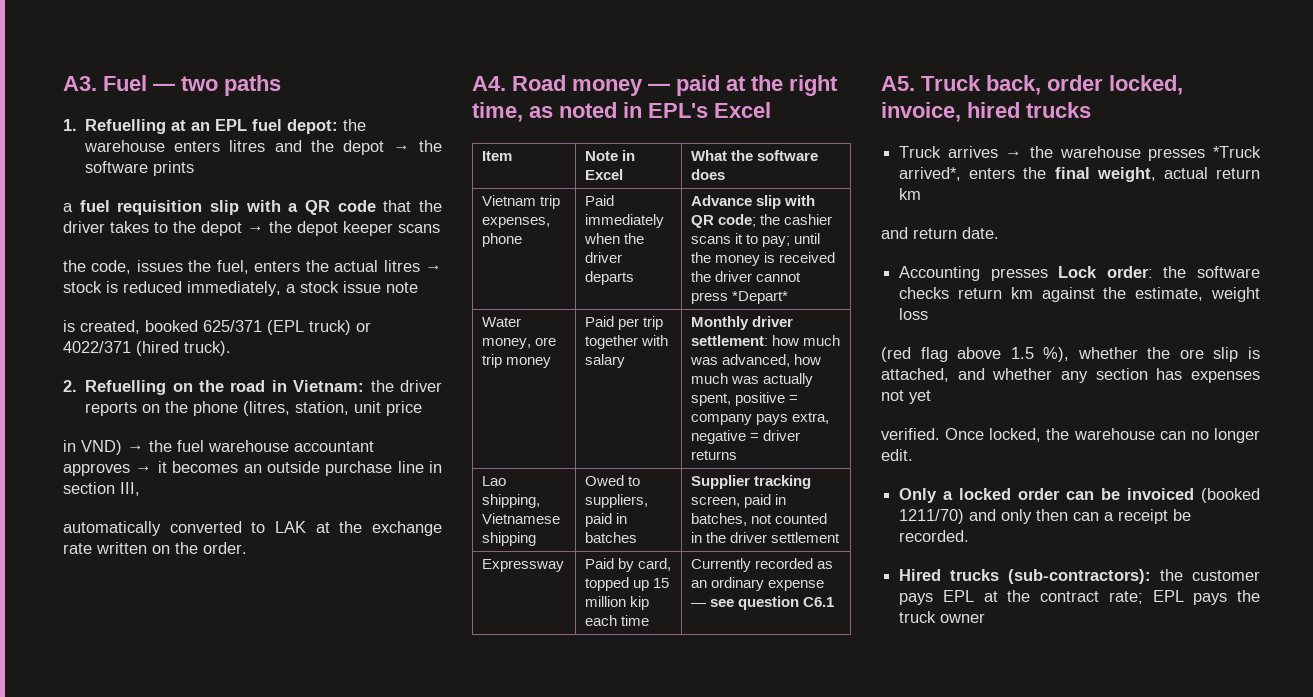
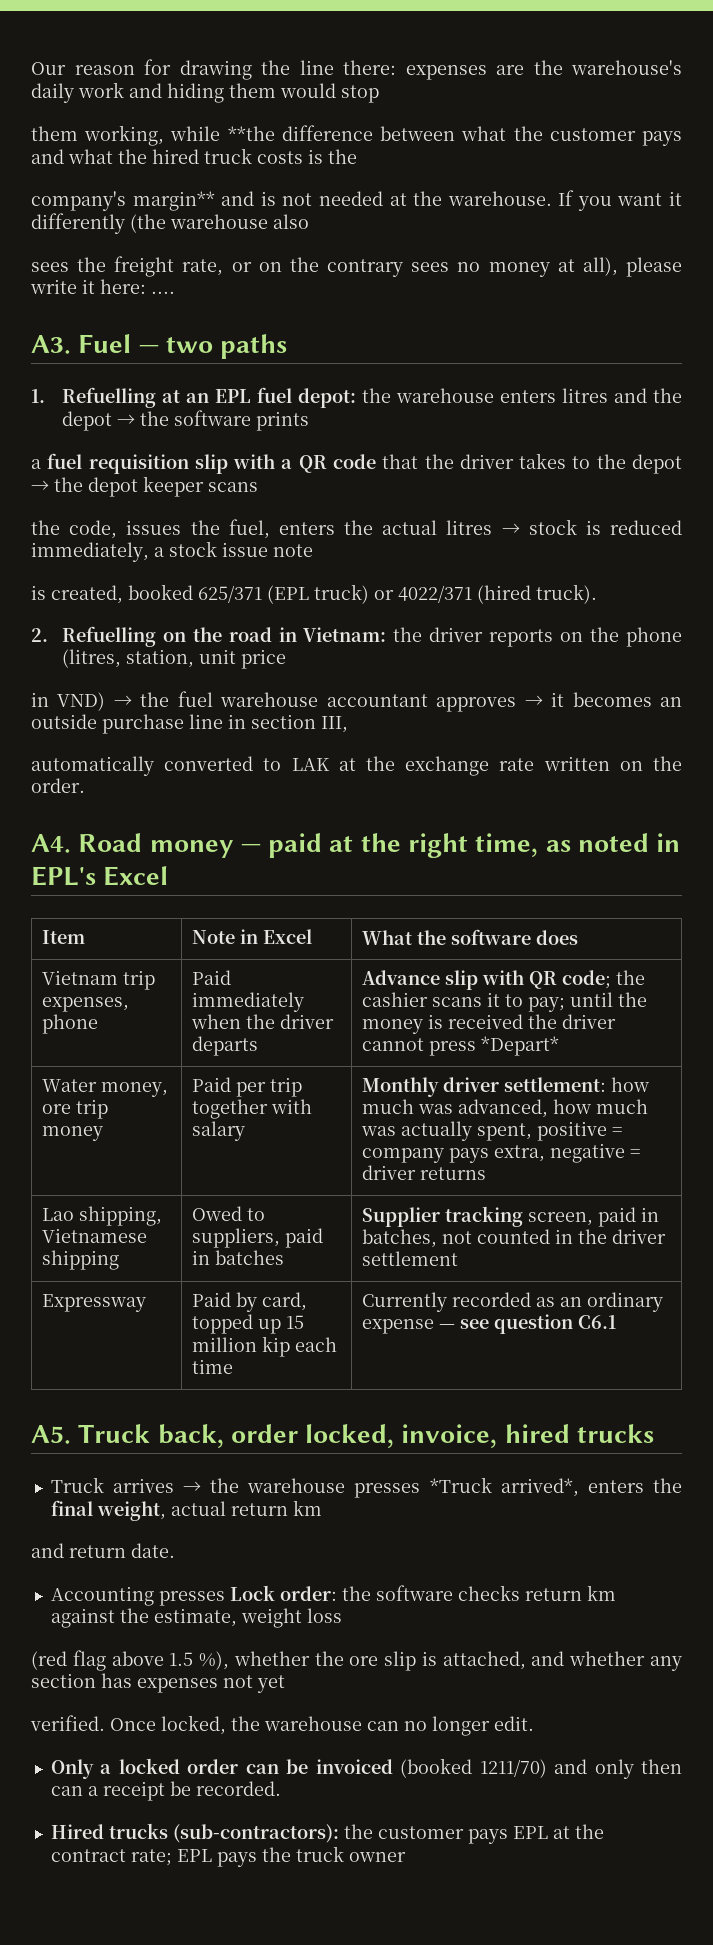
+ Our reason for drawing the line there: expenses are the warehouse's daily work and hiding them would stop
+ them working, while **the difference between what the customer pays and what the hired truck costs is the
+ company's margin** and is not needed at the warehouse. If you want it differently (the warehouse also
+ sees the freight rate, or on the contrary sees no money at all), please write it here: ....

